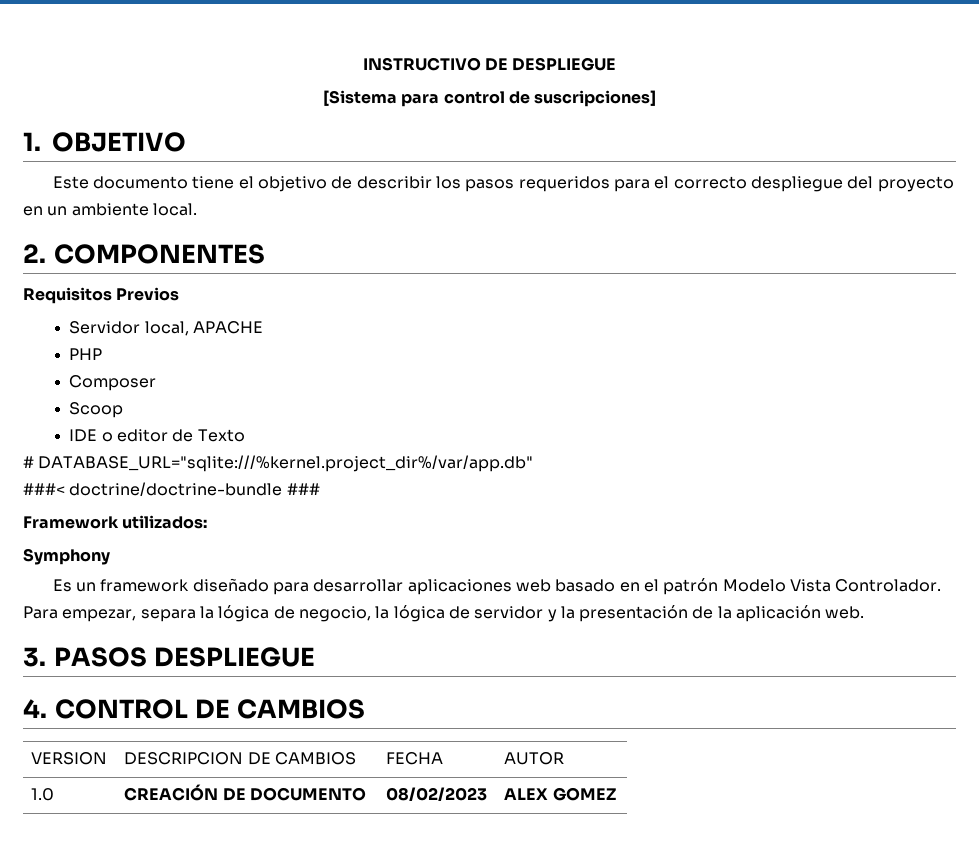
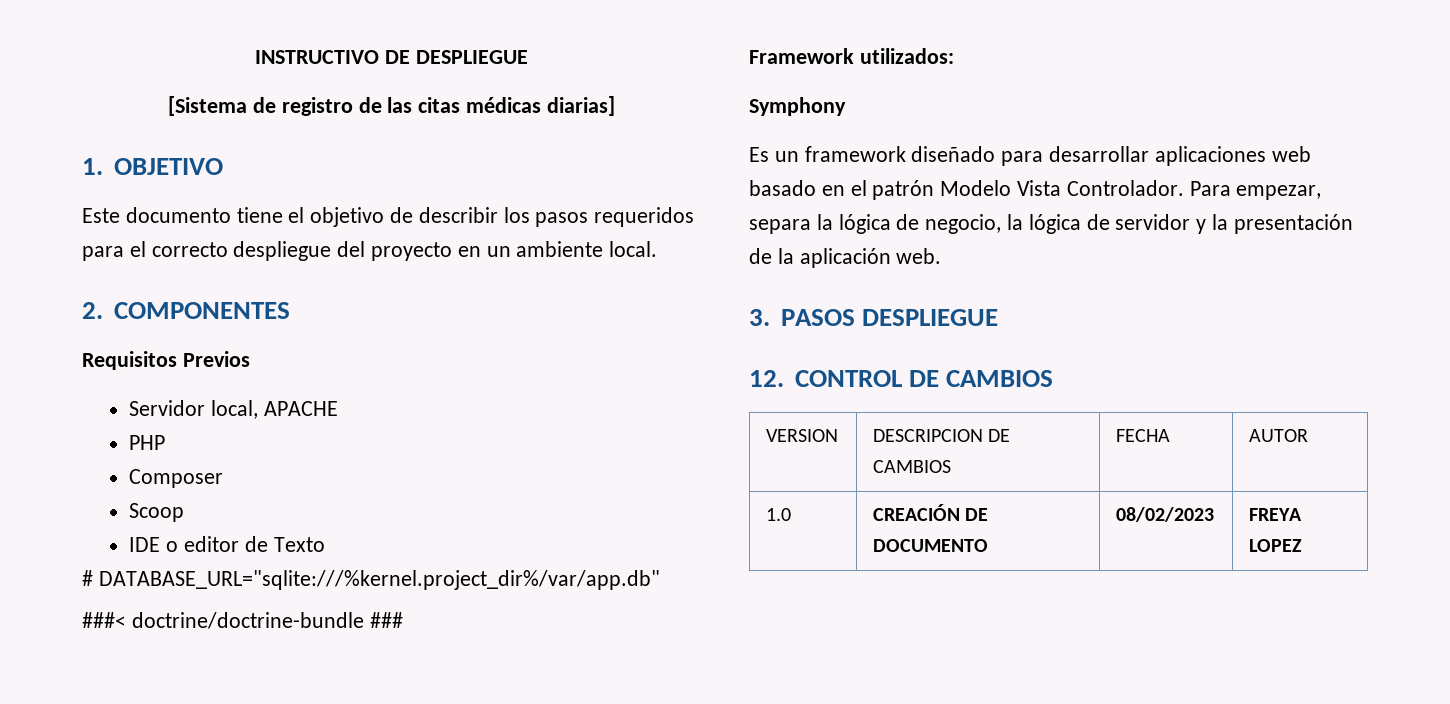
- [Sistema para control de suscripciones]
+ [Sistema de registro de las citas médicas diarias]
- 4. CONTROL DE CAMBIOS
+ 12. CONTROL DE CAMBIOS
- 1.0 | CREACIÓN DE DOCUMENTO | 08/02/2023 | ALEX GOMEZ
+ 1.0 | CREACIÓN DE DOCUMENTO | 08/02/2023 | FREYA LOPEZ

